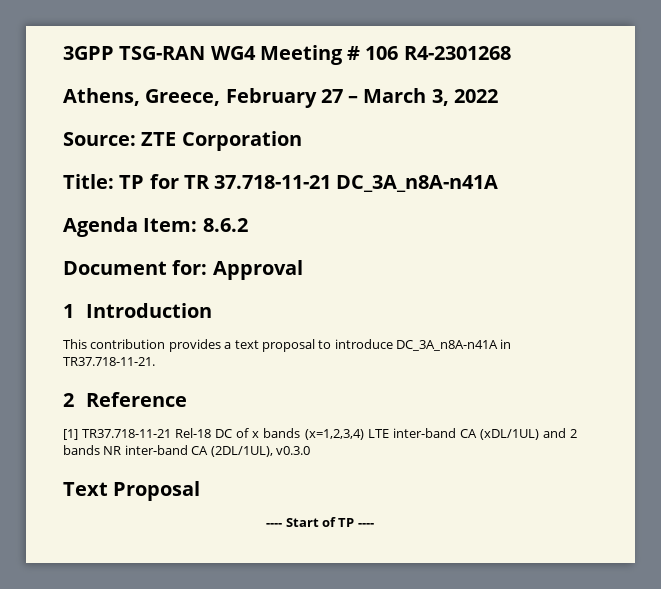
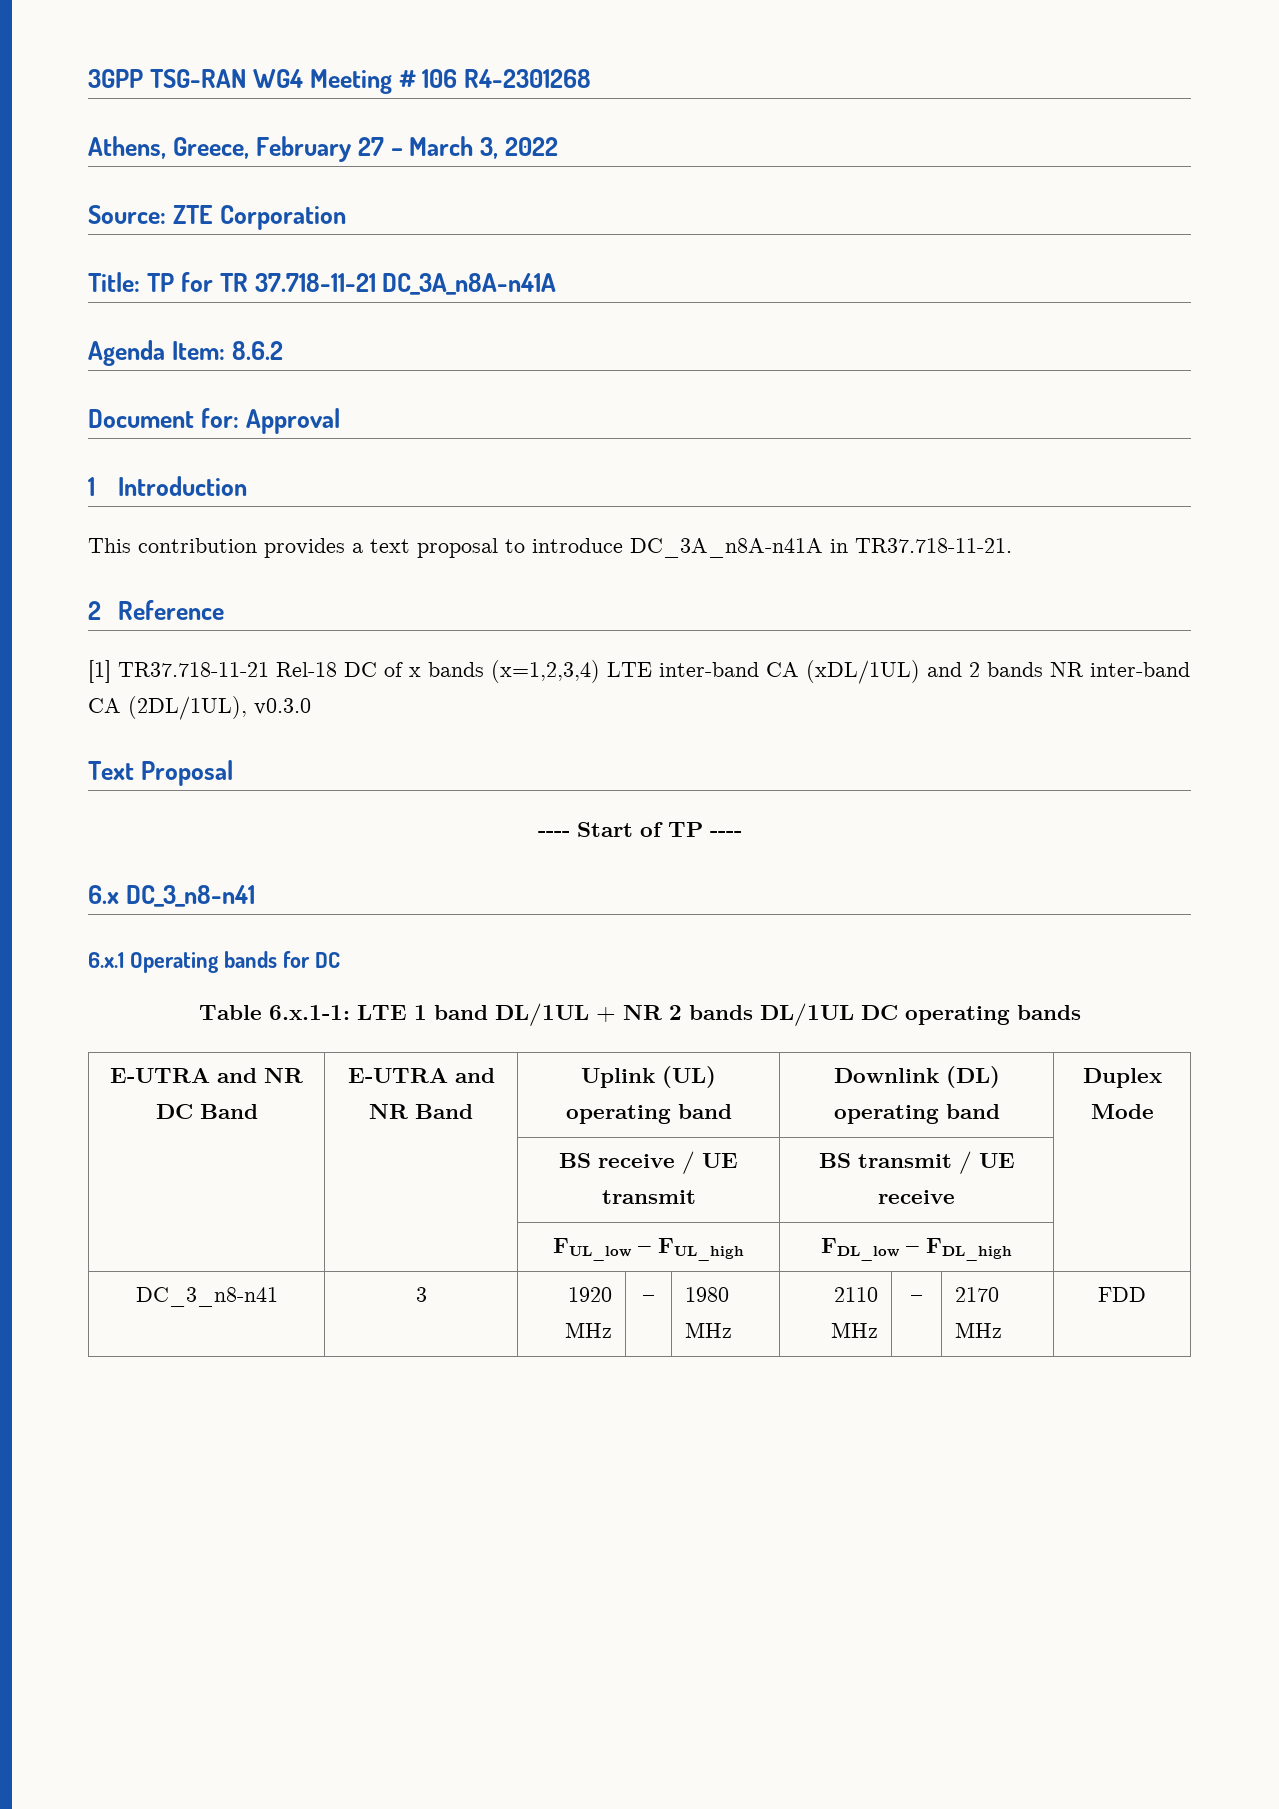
+ 6.x DC_3_n8-n41
+ 6.x.1 Operating bands for DC
+ Table 6.x.1-1: LTE 1 band DL/1UL + NR 2 bands DL/1UL DC operating bands
+ E-UTRA and NR DC Band | E-UTRA and NR Band | Uplink (UL) operating band | Downlink (DL) operating band | Duplex Mode
+ | | BS receive / UE transmit | BS transmit / UE receive |
+ | | FUL_low – FUL_high | FDL_low – FDL_high |
+ DC_3_n8-n41 | 3 | 1920 MHz | – | 1980 MHz | 2110 MHz | – | 2170 MHz | FDD

